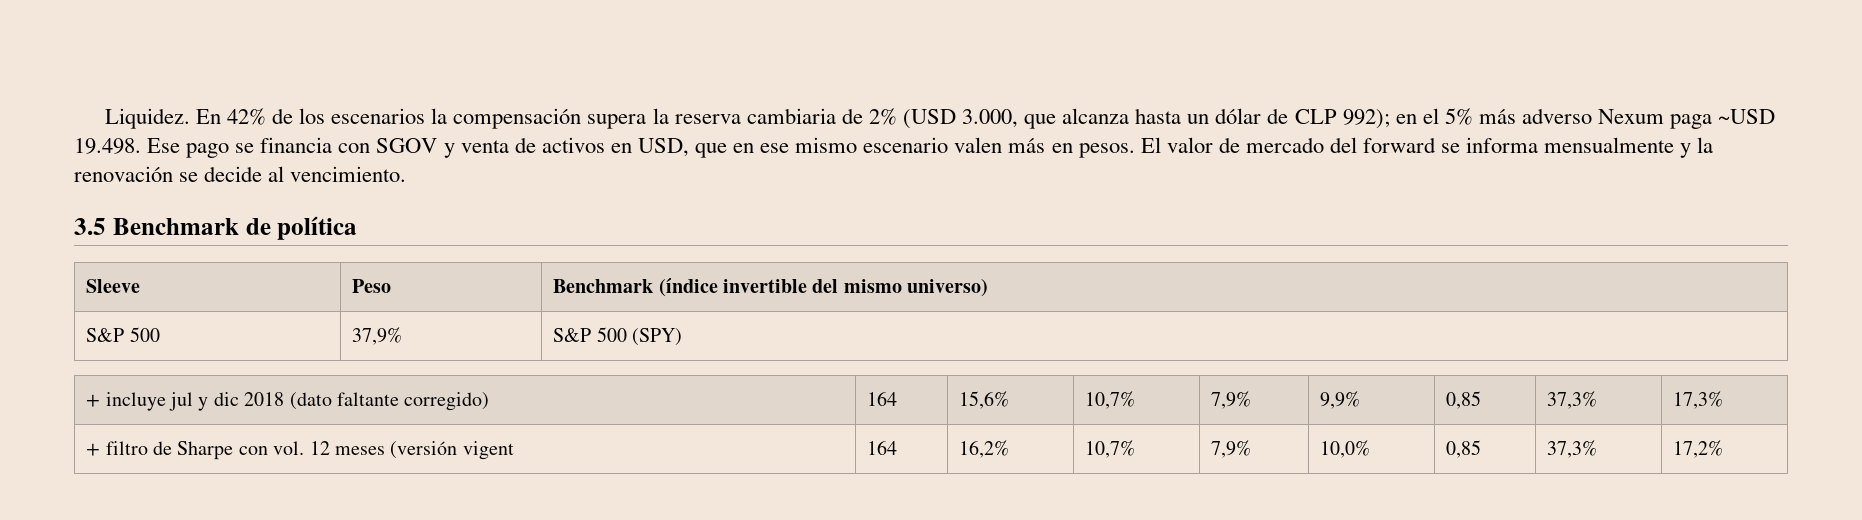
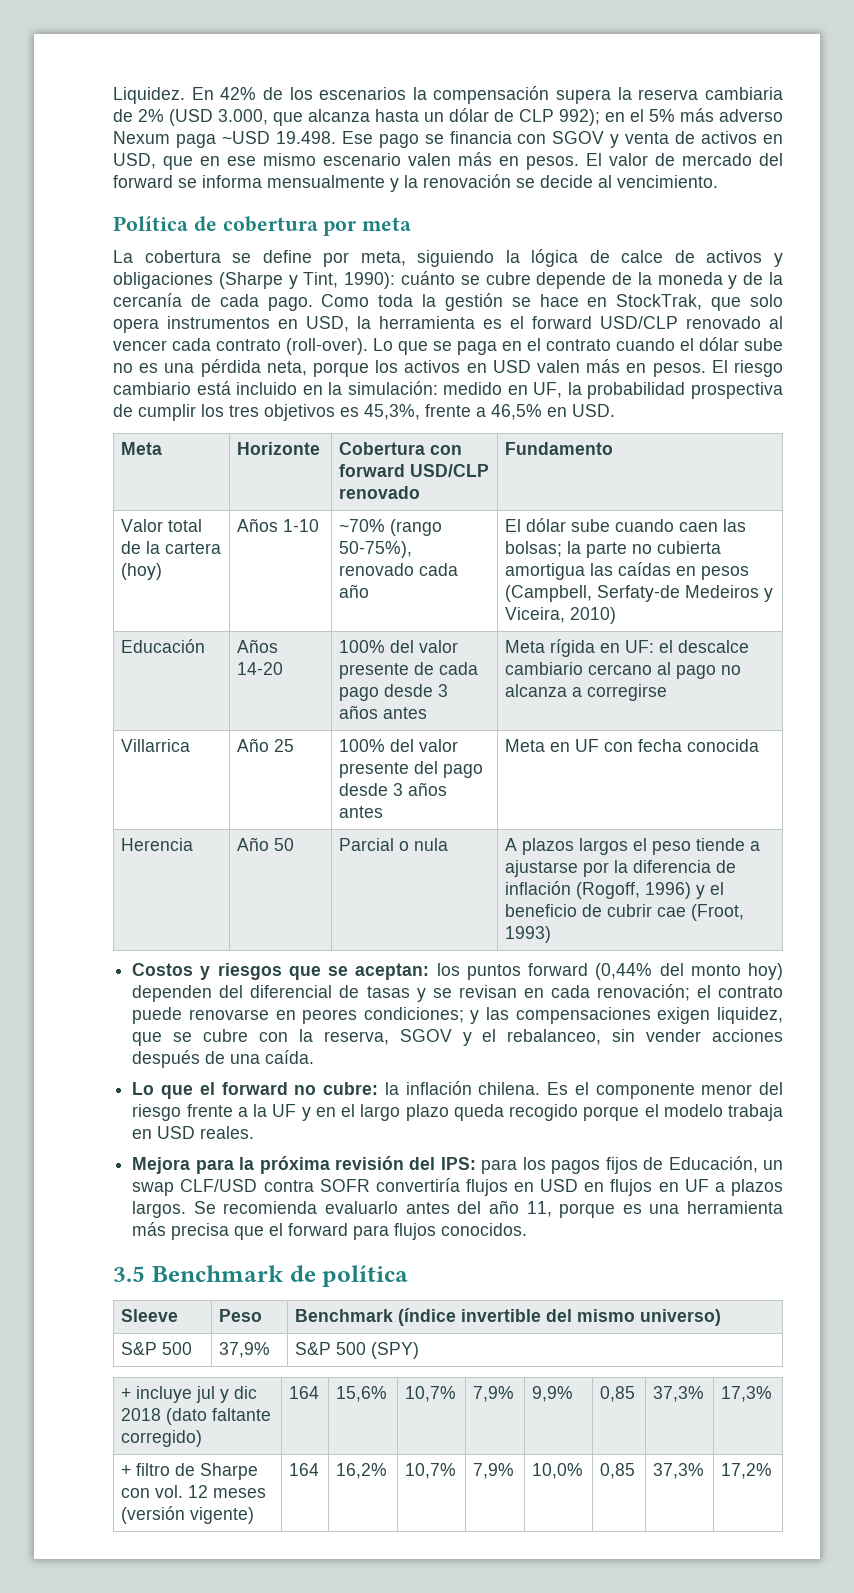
+ Política de cobertura por meta
+ La cobertura se define por meta, siguiendo la lógica de calce de activos y obligaciones (Sharpe y Tint, 1990): cuánto se cubre depende de la moneda y de la cercanía de cada pago. Como toda la gestión se hace en StockTrak, que solo opera instrumentos en USD, la herramienta es el forward USD/CLP renovado al vencer cada contrato (roll-over). Lo que se paga en el contrato cuando el dólar sube no es una pérdida neta, porque los activos en USD valen más en pesos. El riesgo cambiario está incluido en la simulación: medido en UF, la probabilidad prospectiva de cumplir los tres objetivos es 45,3%, frente a 46,5% en USD.
+ Meta | Horizonte | Cobertura con forward USD/CLP renovado | Fundamento
+ Valor total de la cartera (hoy) | Años 1-10 | ~70% (rango 50-75%), renovado cada año | El dólar sube cuando caen las bolsas; la parte no cubierta amortigua las caídas en pesos (Campbell, Serfaty-de Medeiros y Viceira, 2010)
+ Educación | Años 14-20 | 100% del valor presente de cada pago desde 3 años antes | Meta rígida en UF: el descalce cambiario cercano al pago no alcanza a corregirse
+ Villarrica | Año 25 | 100% del valor presente del pago desde 3 años antes | Meta en UF con fecha conocida
+ Herencia | Año 50 | Parcial o nula | A plazos largos el peso tiende a ajustarse por la diferencia de inflación (Rogoff, 1996) y el beneficio de cubrir cae (Froot, 1993)
+ Costos y riesgos que se aceptan: los puntos forward (0,44% del monto hoy) dependen del diferencial de tasas y se revisan en cada renovación; el contrato puede renovarse en peores condiciones; y las compensaciones exigen liquidez, que se cubre con la reserva, SGOV y el rebalanceo, sin vender acciones después de una caída.
+ Lo que el forward no cubre: la inflación chilena. Es el componente menor del riesgo frente a la UF y en el largo plazo queda recogido porque el modelo trabaja en USD reales.
+ Mejora para la próxima revisión del IPS: para los pagos fijos de Educación, un swap CLF/USD contra SOFR convertiría flujos en USD en flujos en UF a plazos largos. Se recomienda evaluarlo antes del año 11, porque es una herramienta más precisa que el forward para flujos conocidos.
- + filtro de Sharpe con vol. 12 meses (versión vigent | 164 | 16,2% | 10,7% | 7,9% | 10,0% | 0,85 | 37,3% | 17,2%
+ + filtro de Sharpe con vol. 12 meses (versión vigente) | 164 | 16,2% | 10,7% | 7,9% | 10,0% | 0,85 | 37,3% | 17,2%

